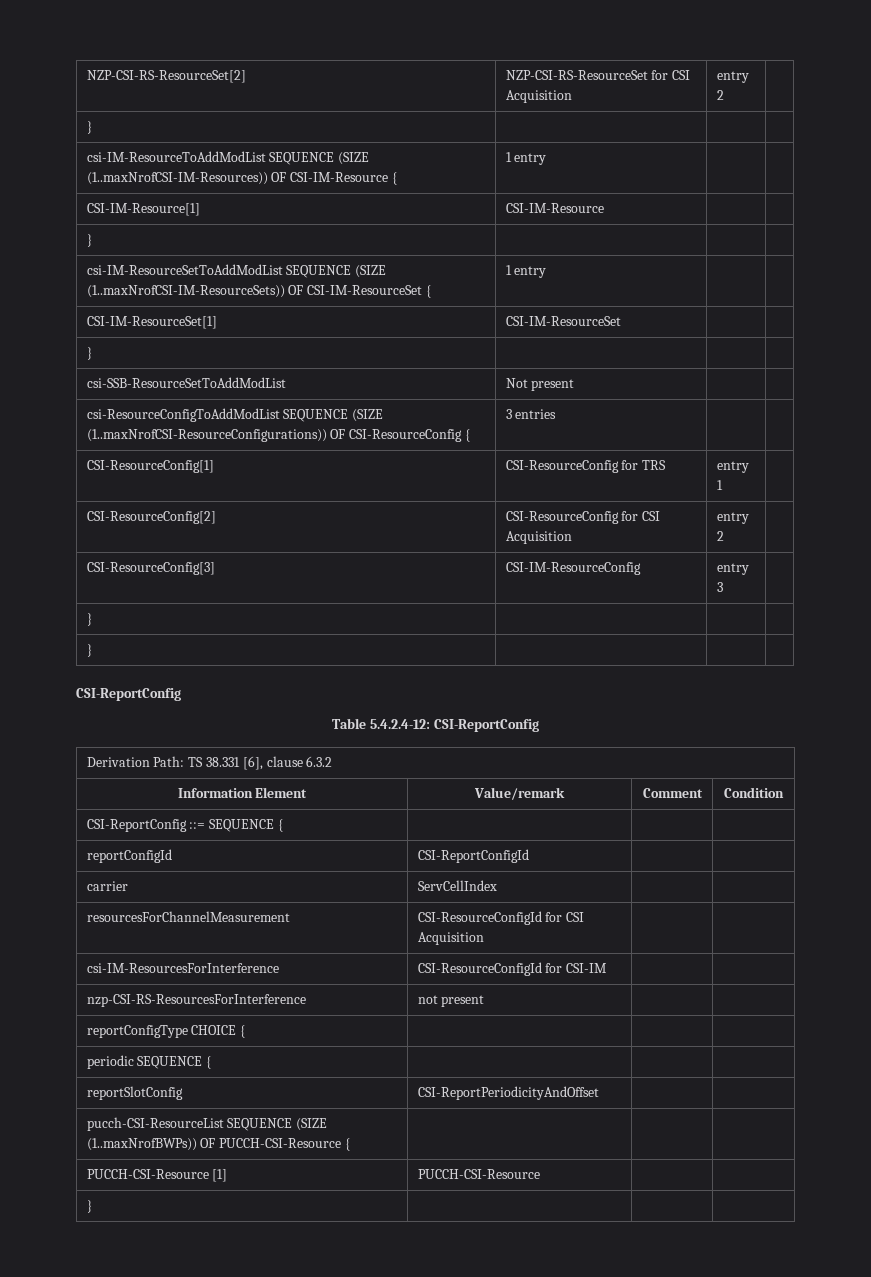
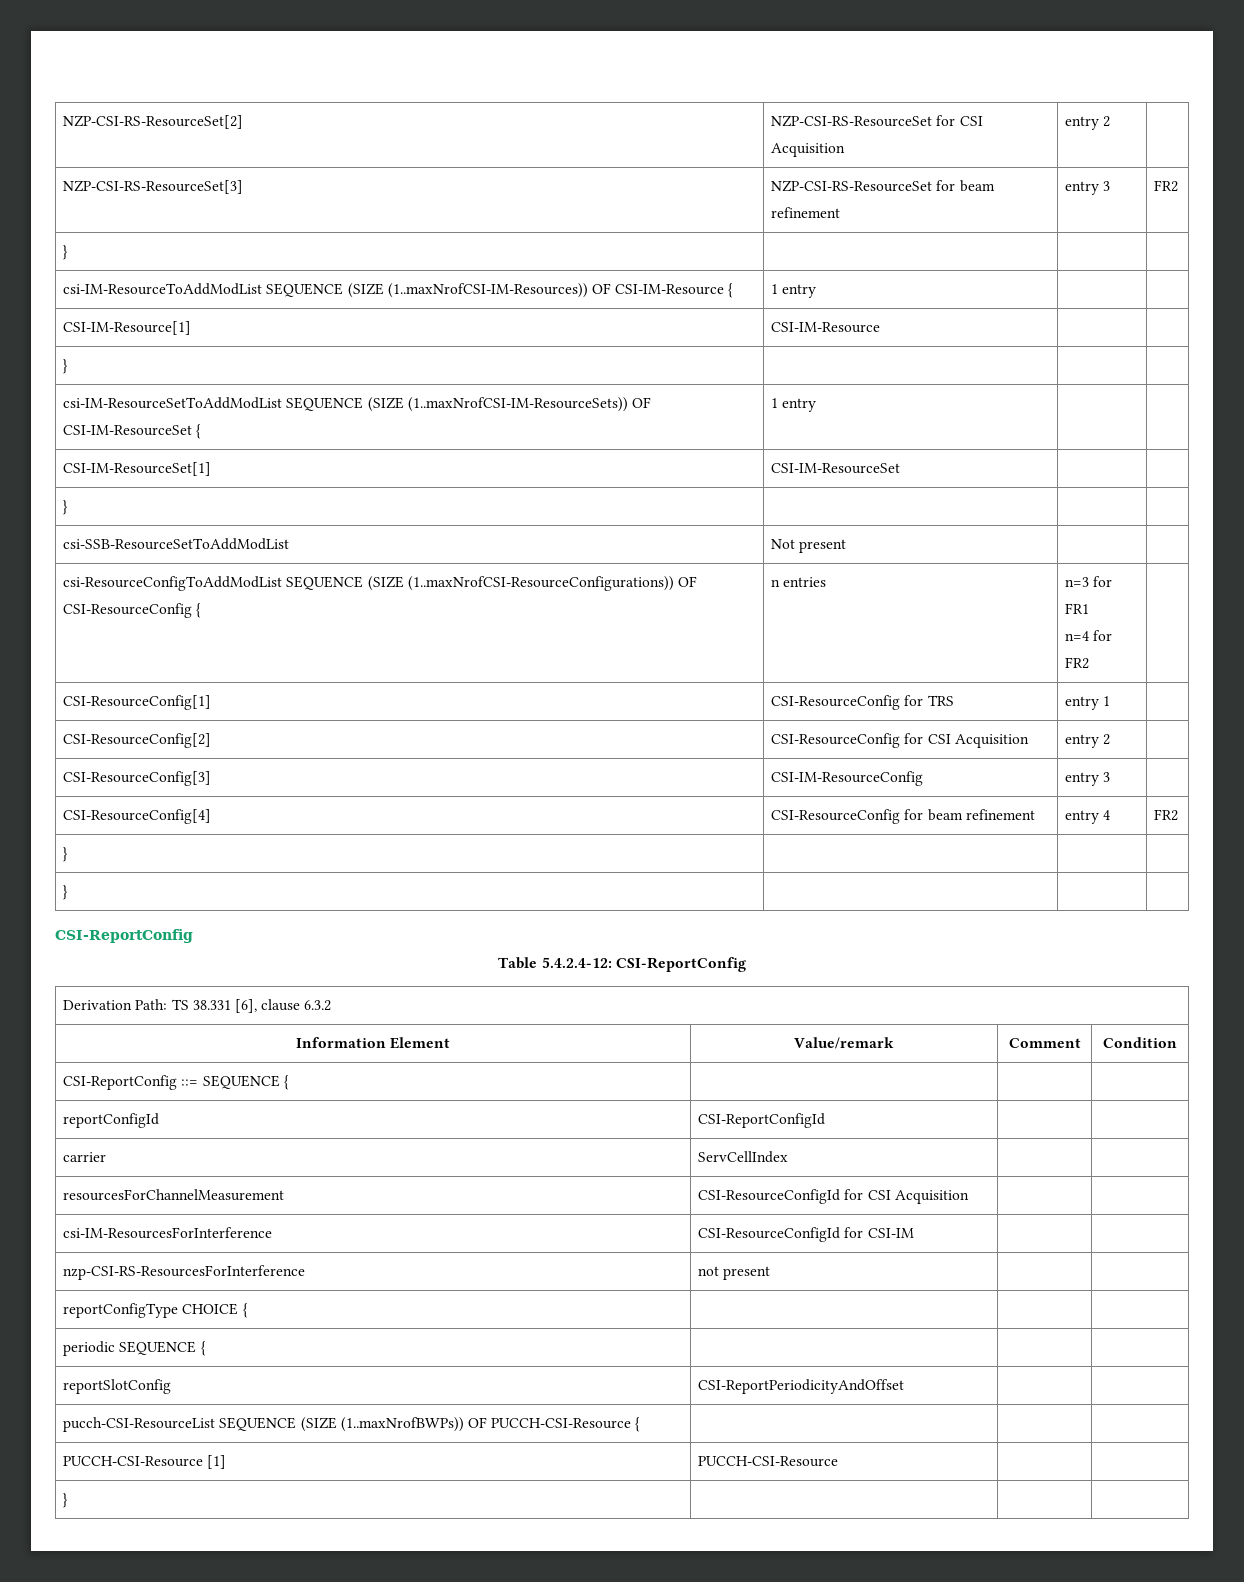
+ NZP-CSI-RS-ResourceSet[3] | NZP-CSI-RS-ResourceSet for beam refinement | entry 3 | FR2
- csi-ResourceConfigToAddModList SEQUENCE (SIZE (1..maxNrofCSI-ResourceConfigurations)) OF CSI-ResourceConfig { | 3 entries | |
+ csi-ResourceConfigToAddModList SEQUENCE (SIZE (1..maxNrofCSI-ResourceConfigurations)) OF CSI-ResourceConfig { | n entries | n=3 for FR1
+ n=4 for FR2 |
+ CSI-ResourceConfig[4] | CSI-ResourceConfig for beam refinement | entry 4 | FR2

